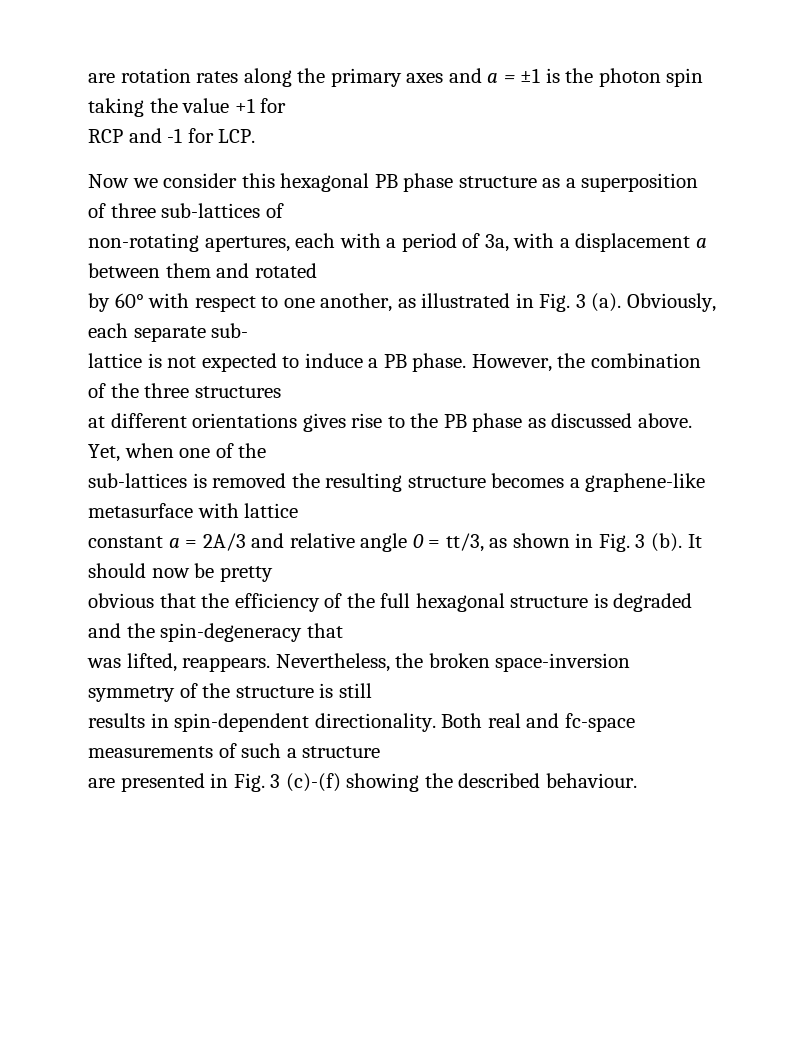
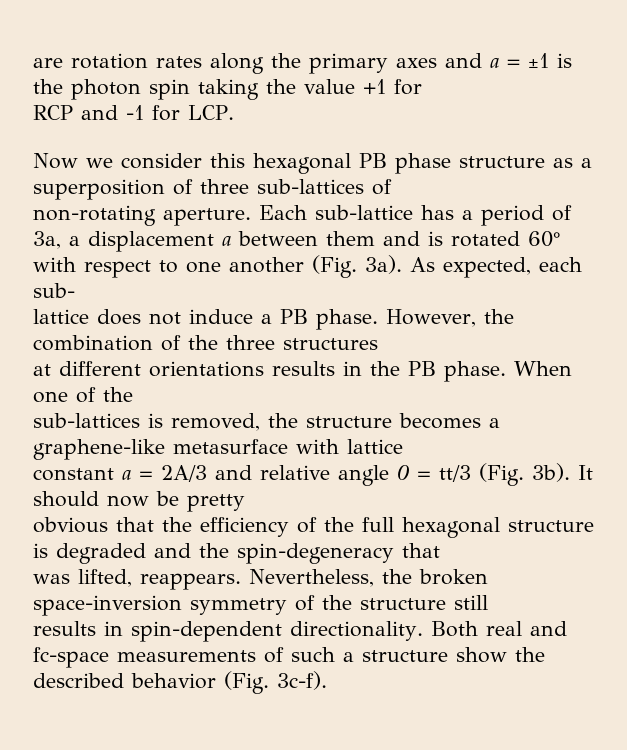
- non-rotating apertures, each with a period of 3a, with a displacement a between them and rotated
- by 60° with respect to one another, as illustrated in Fig. 3 (a). Obviously, each separate sub-
- lattice is not expected to induce a PB phase.
+ non-rotating aperture. Each sub-lattice has a period of 3a, a displacement a between them and is rotated 60° with respect to one another (Fig. 3a). As expected, each sub-
+ lattice does not induce a PB phase.
- at different orientations gives rise to the PB phase as discussed above. Yet, when one of the
+ at different orientations results in the PB phase. When one of the
- sub-lattices is removed the resulting structure becomes a graphene-like metasurface with lattice
+ sub-lattices is removed, the structure becomes a graphene-like metasurface with lattice
- constant a = 2A/3 and relative angle 0 = tt/3, as shown in Fig. 3 (b).
+ constant a = 2A/3 and relative angle 0 = tt/3 (Fig. 3b).
- Nevertheless, the broken space-inversion symmetry of the structure is still
+ Nevertheless, the broken space-inversion symmetry of the structure still
- Both real and fc-space measurements of such a structure
- are presented in Fig. 3 (c)-(f) showing the described behaviour.
+ Both real and fc-space measurements of such a structure show the described behavior (Fig. 3c-f).

